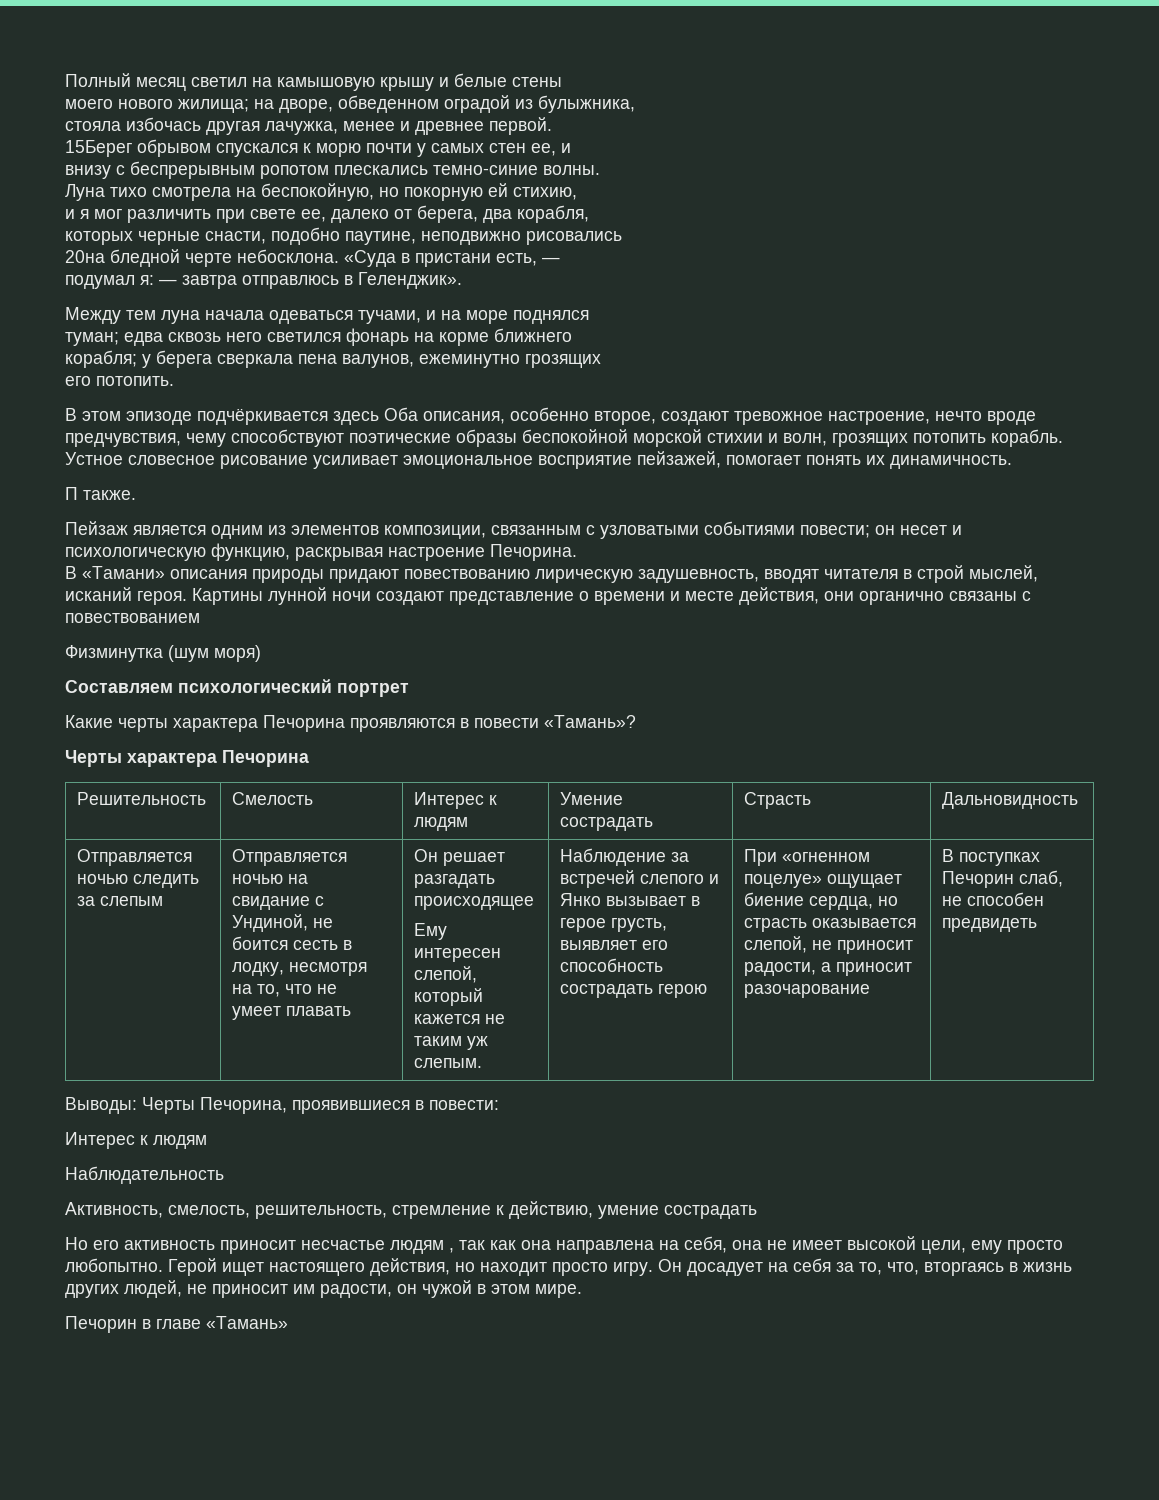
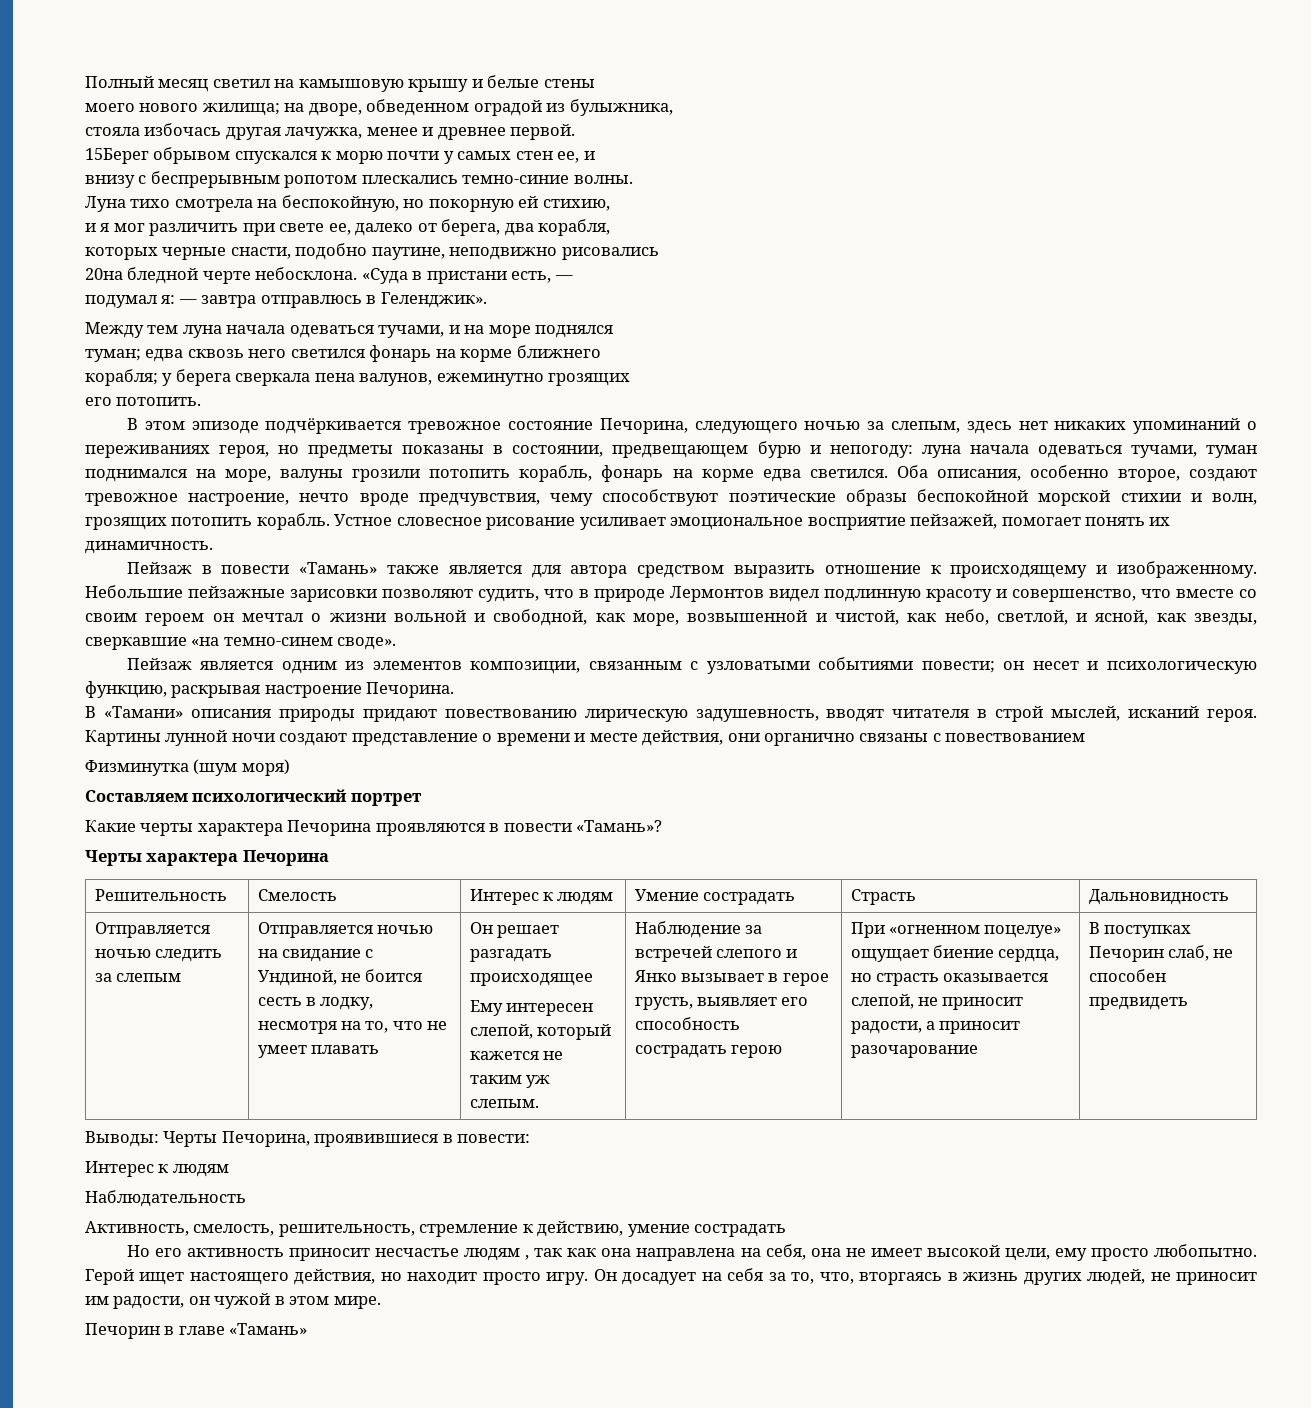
- В этом эпизоде подчёркивается здесь Оба описания, особенно второе, создают тревожное настроение, нечто вроде предчувствия, чему способствуют поэтические образы беспокойной морской стихии и волн, грозящих потопить корабль.
+ В этом эпизоде подчёркивается тревожное состояние Печорина, следующего ночью за слепым, здесь нет никаких упоминаний о переживаниях героя, но предметы показаны в состоянии, предвещающем бурю и непогоду: луна начала одеваться тучами, туман поднимался на море, валуны грозили потопить корабль, фонарь на корме едва светился. Оба описания, особенно второе, создают тревожное настроение, нечто вроде предчувствия, чему способствуют поэтические образы беспокойной морской стихии и волн, грозящих потопить корабль.
- П также.
+ Пейзаж в повести «Тамань» также является для автора средством выразить отношение к происходящему и изображенному. Небольшие пейзажные зарисовки позволяют судить, что в природе Лермонтов видел подлинную красоту и совершенство, что вместе со своим героем он мечтал о жизни вольной и свободной, как море, возвышенной и чистой, как небо, светлой, и ясной, как звезды, сверкавшие «на темно-синем своде».

